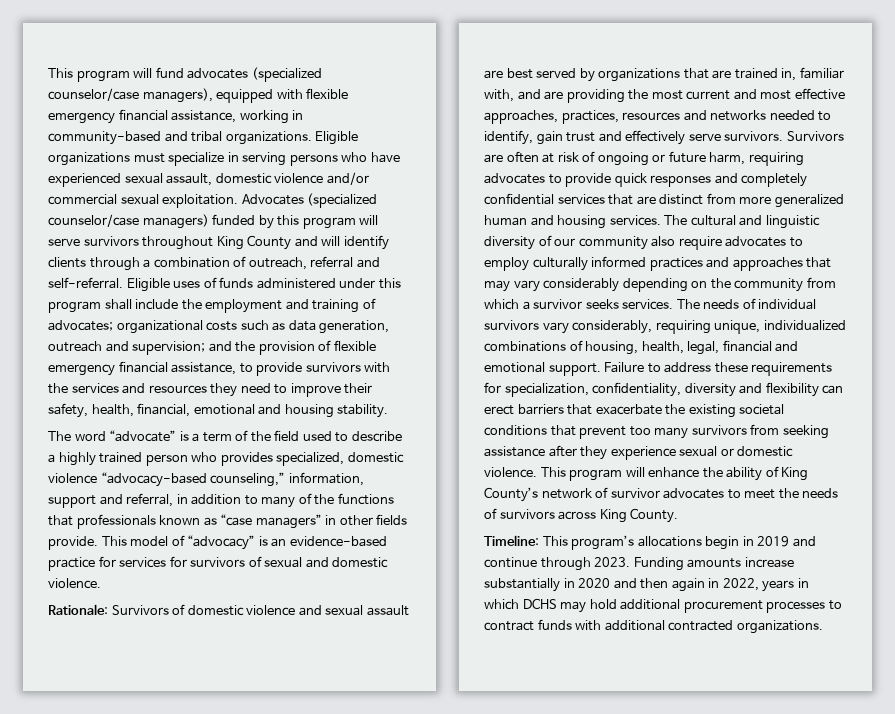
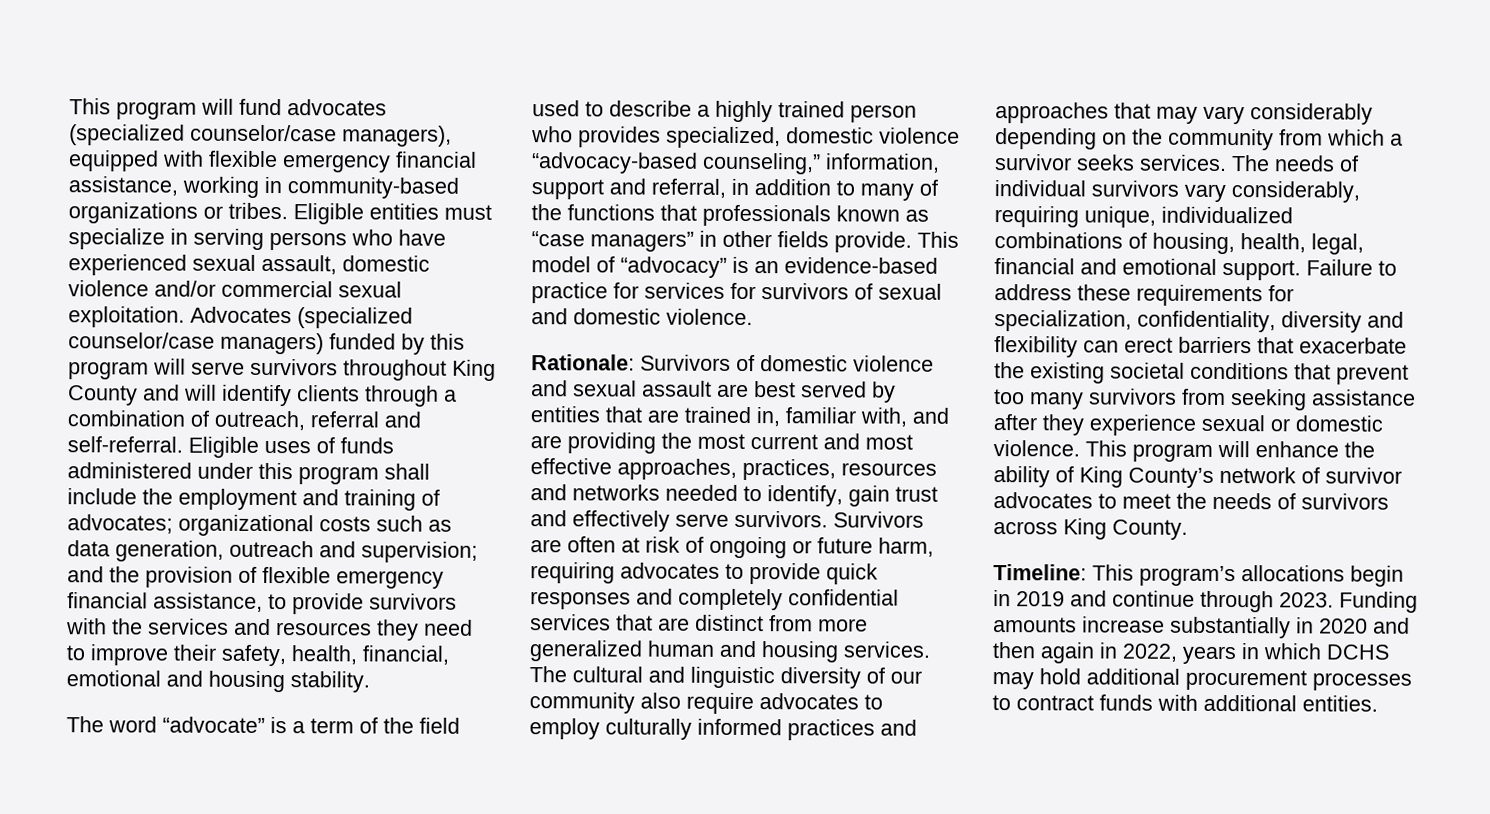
- This program will fund advocates (specialized counselor/case managers), equipped with flexible emergency financial assistance, working in community-based and tribal organizations. Eligible organizations must specialize in serving persons who have experienced sexual assault, domestic violence and/or commercial sexual exploitation.
+ This program will fund advocates (specialized counselor/case managers), equipped with flexible emergency financial assistance, working in community-based organizations or tribes. Eligible entities must specialize in serving persons who have experienced sexual assault, domestic violence and/or commercial sexual exploitation.
- Rationale: Survivors of domestic violence and sexual assault are best served by organizations that are trained in, familiar with, and are providing the most current and most effective approaches, practices, resources and networks needed to identify, gain trust and effectively serve survivors.
+ Rationale: Survivors of domestic violence and sexual assault are best served by entities that are trained in, familiar with, and are providing the most current and most effective approaches, practices, resources and networks needed to identify, gain trust and effectively serve survivors.
- Funding amounts increase substantially in 2020 and then again in 2022, years in which DCHS may hold additional procurement processes to contract funds with additional contracted organizations.
+ Funding amounts increase substantially in 2020 and then again in 2022, years in which DCHS may hold additional procurement processes to contract funds with additional entities.

